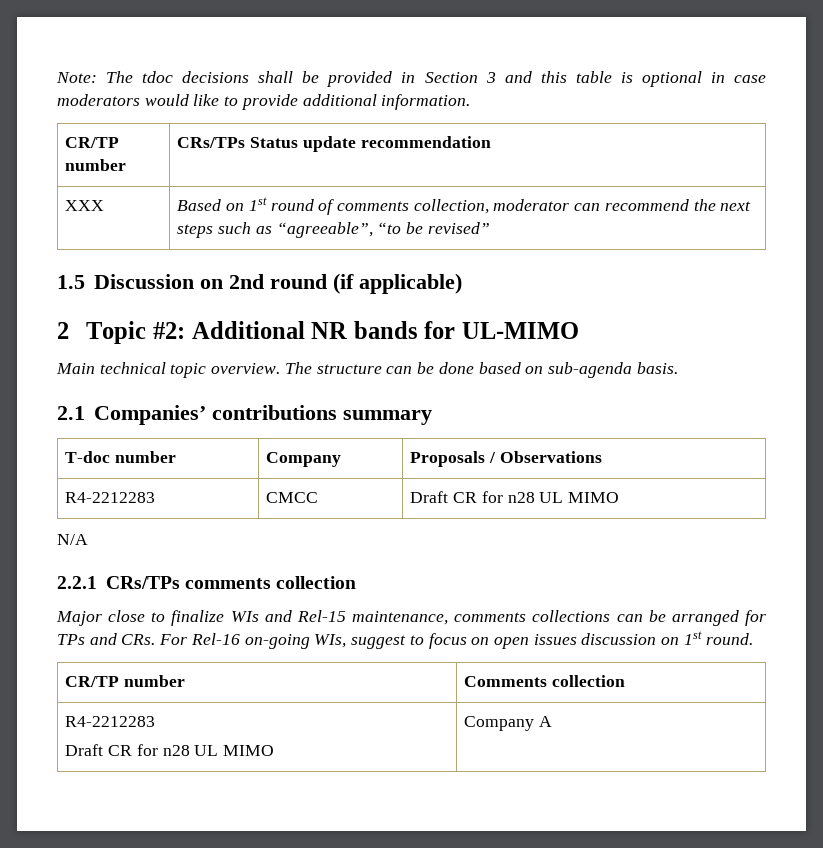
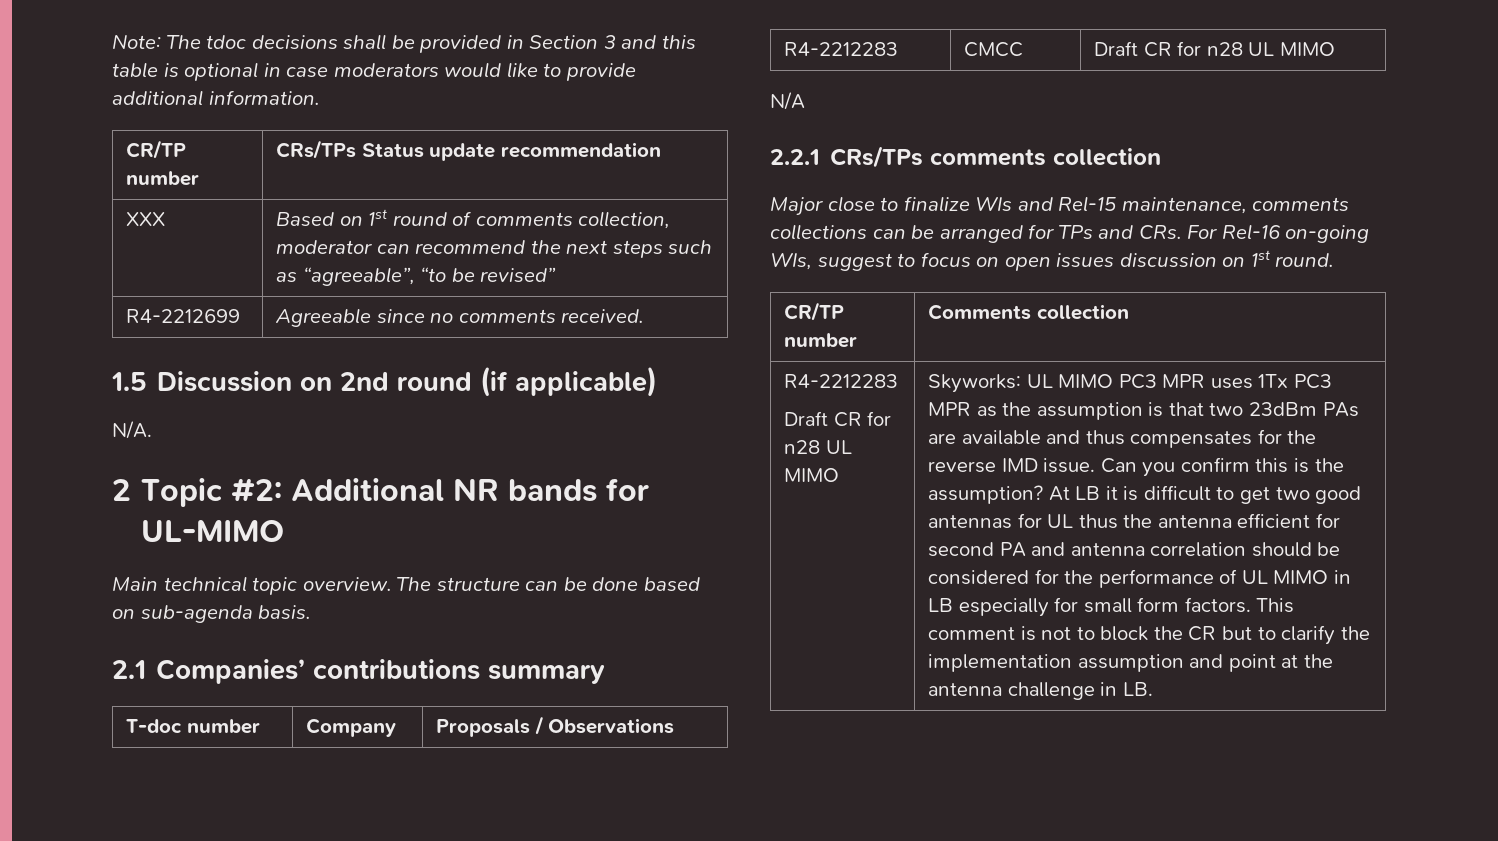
+ R4-2212699 | Agreeable since no comments received.
+ N/A.
- Company A
+ Skyworks: UL MIMO PC3 MPR uses 1Tx PC3 MPR as the assumption is that two 23dBm PAs are available and thus compensates for the reverse IMD issue. Can you confirm this is the assumption? At LB it is difficult to get two good antennas for UL thus the antenna efficient for second PA and antenna correlation should be considered for the performance of UL MIMO in LB especially for small form factors. This comment is not to block the CR but to clarify the implementation assumption and point at the antenna challenge in LB.

